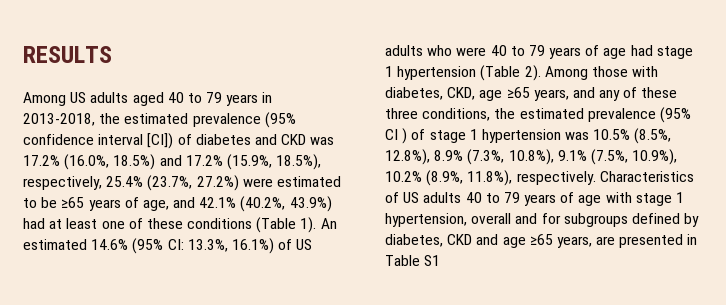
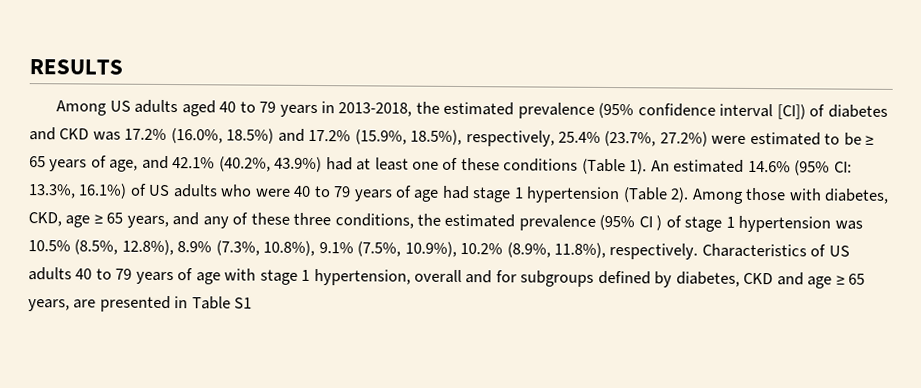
- Among US adults aged 40 to 79 years in 2013-2018, the estimated prevalence (95% confidence interval [CI]) of diabetes and CKD was 17.2% (16.0%, 18.5%) and 17.2% (15.9%, 18.5%), respectively, 25.4% (23.7%, 27.2%) were estimated to be ≥65 years of age, and 42.1% (40.2%, 43.9%) had at least one of these conditions (Table 1).
+ Among US adults aged 40 to 79 years in 2013-2018, the estimated prevalence (95% confidence interval [CI]) of diabetes and CKD was 17.2% (16.0%, 18.5%) and 17.2% (15.9%, 18.5%), respectively, 25.4% (23.7%, 27.2%) were estimated to be ≥ 65 years of age, and 42.1% (40.2%, 43.9%) had at least one of these conditions (Table 1).
- Among those with diabetes, CKD, age ≥65 years, and any of these three conditions, the estimated prevalence (95% CI ) of stage 1 hypertension was 10.5% (8.5%, 12.8%), 8.9% (7.3%, 10.8%), 9.1% (7.5%, 10.9%), 10.2% (8.9%, 11.8%), respectively.
+ Among those with diabetes, CKD, age ≥ 65 years, and any of these three conditions, the estimated prevalence (95% CI ) of stage 1 hypertension was 10.5% (8.5%, 12.8%), 8.9% (7.3%, 10.8%), 9.1% (7.5%, 10.9%), 10.2% (8.9%, 11.8%), respectively.
- Characteristics of US adults 40 to 79 years of age with stage 1 hypertension, overall and for subgroups defined by diabetes, CKD and age ≥65 years, are presented in Table S1
+ Characteristics of US adults 40 to 79 years of age with stage 1 hypertension, overall and for subgroups defined by diabetes, CKD and age ≥ 65 years, are presented in Table S1

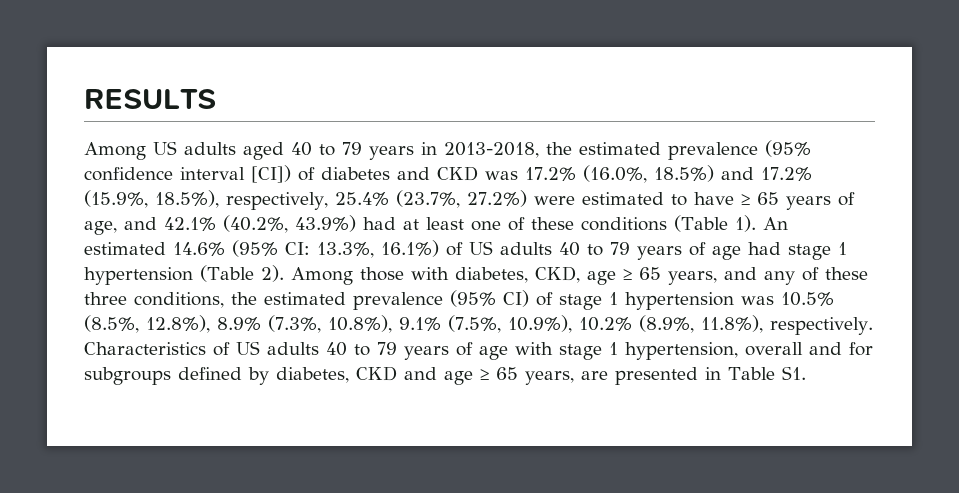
- Among US adults aged 40 to 79 years in 2013-2018, the estimated prevalence (95% confidence interval [CI]) of diabetes and CKD was 17.2% (16.0%, 18.5%) and 17.2% (15.9%, 18.5%), respectively, 25.4% (23.7%, 27.2%) were estimated to be ≥ 65 years of age, and 42.1% (40.2%, 43.9%) had at least one of these conditions (Table 1).
+ Among US adults aged 40 to 79 years in 2013-2018, the estimated prevalence (95% confidence interval [CI]) of diabetes and CKD was 17.2% (16.0%, 18.5%) and 17.2% (15.9%, 18.5%), respectively, 25.4% (23.7%, 27.2%) were estimated to have ≥ 65 years of age, and 42.1% (40.2%, 43.9%) had at least one of these conditions (Table 1).
- An estimated 14.6% (95% CI: 13.3%, 16.1%) of US adults who were 40 to 79 years of age had stage 1 hypertension (Table 2).
+ An estimated 14.6% (95% CI: 13.3%, 16.1%) of US adults 40 to 79 years of age had stage 1 hypertension (Table 2).
- Among those with diabetes, CKD, age ≥ 65 years, and any of these three conditions, the estimated prevalence (95% CI ) of stage 1 hypertension was 10.5% (8.5%, 12.8%), 8.9% (7.3%, 10.8%), 9.1% (7.5%, 10.9%), 10.2% (8.9%, 11.8%), respectively.
+ Among those with diabetes, CKD, age ≥ 65 years, and any of these three conditions, the estimated prevalence (95% CI) of stage 1 hypertension was 10.5% (8.5%, 12.8%), 8.9% (7.3%, 10.8%), 9.1% (7.5%, 10.9%), 10.2% (8.9%, 11.8%), respectively.
- Characteristics of US adults 40 to 79 years of age with stage 1 hypertension, overall and for subgroups defined by diabetes, CKD and age ≥ 65 years, are presented in Table S1
+ Characteristics of US adults 40 to 79 years of age with stage 1 hypertension, overall and for subgroups defined by diabetes, CKD and age ≥ 65 years, are presented in Table S1.

